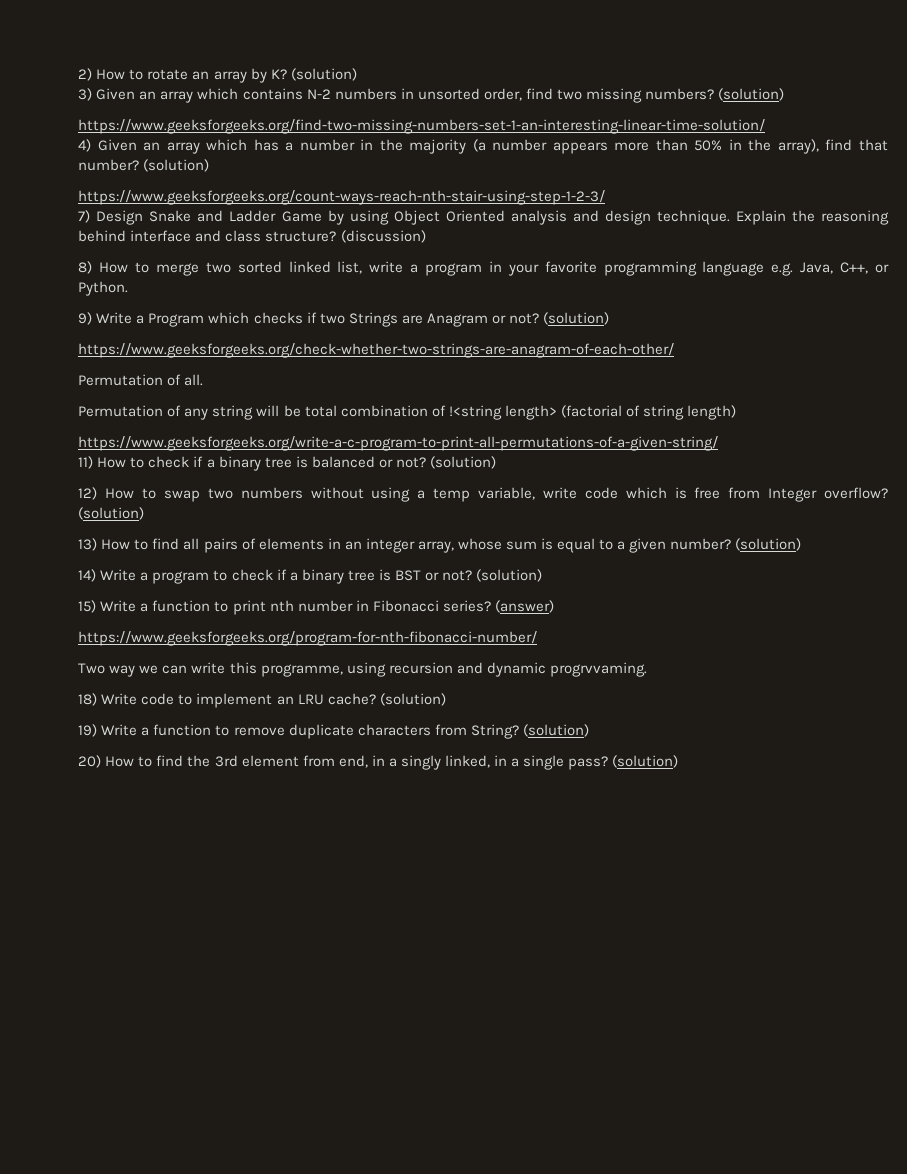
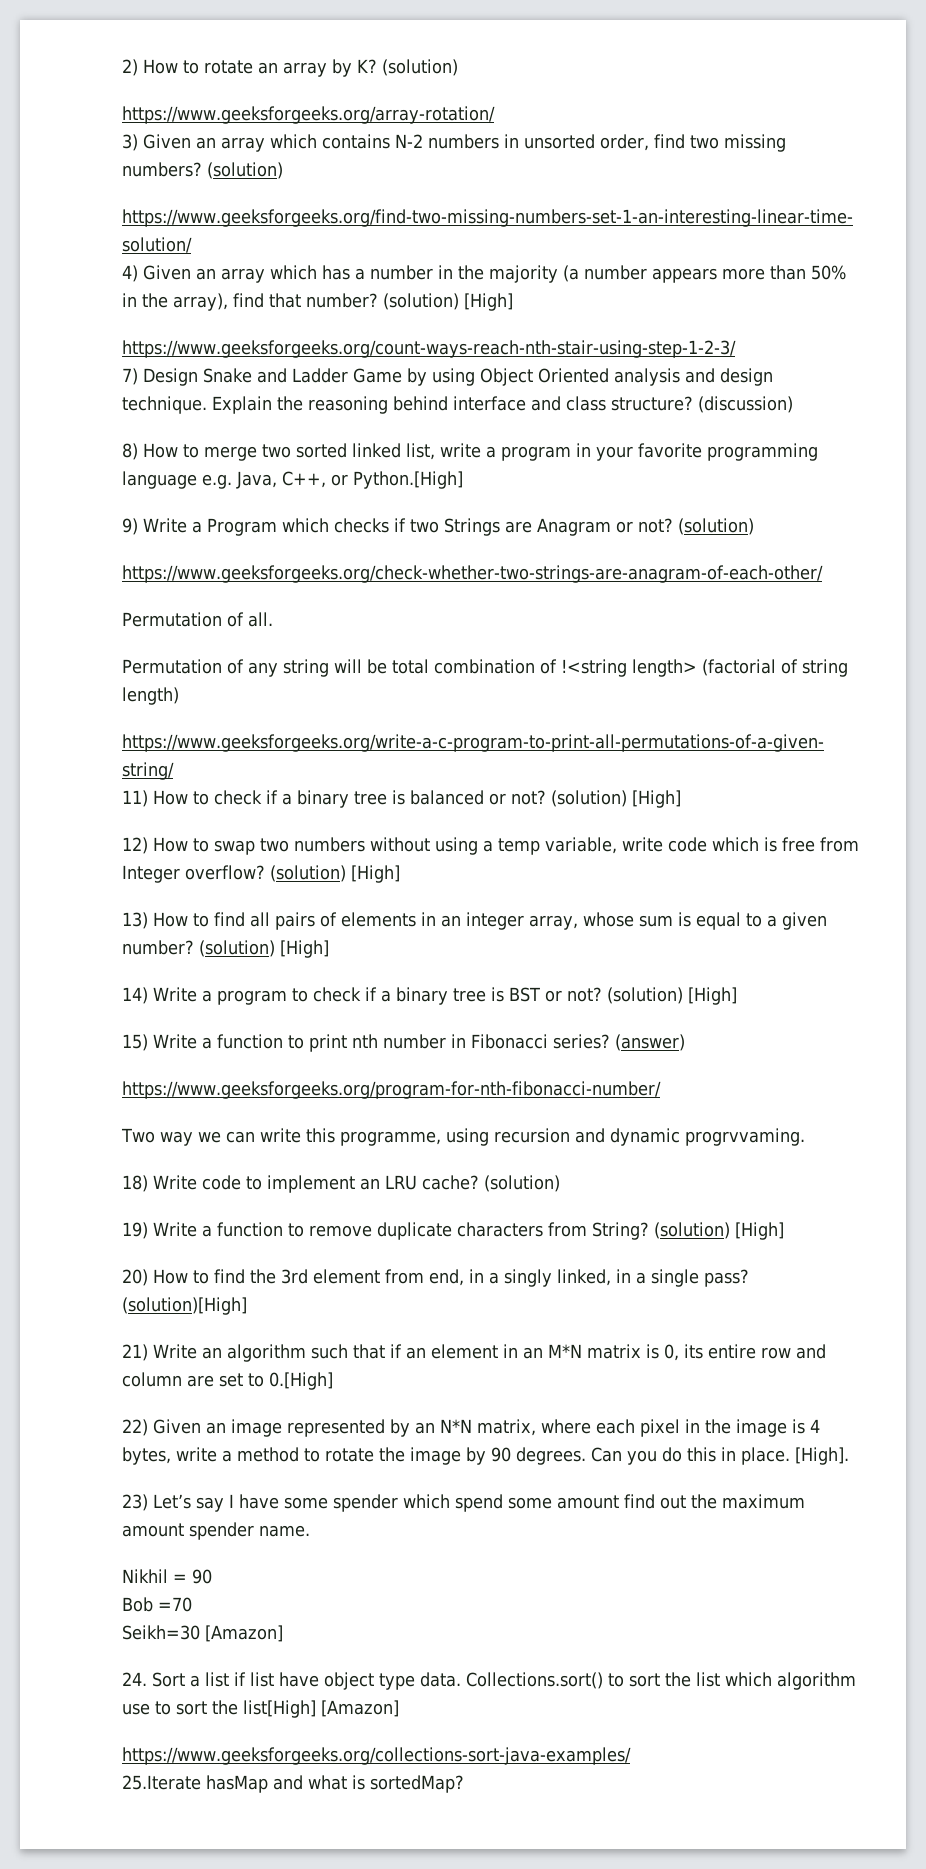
+ https://www.geeksforgeeks.org/array-rotation/
- 4) Given an array which has a number in the majority (a number appears more than 50% in the array), find that number? (solution)
+ 4) Given an array which has a number in the majority (a number appears more than 50% in the array), find that number? (solution) [High]
- 8) How to merge two sorted linked list, write a program in your favorite programming language e.g. Java, C++, or Python.
+ 8) How to merge two sorted linked list, write a program in your favorite programming language e.g. Java, C++, or Python.[High]
- 11) How to check if a binary tree is balanced or not? (solution)
+ 11) How to check if a binary tree is balanced or not? (solution) [High]
- 12) How to swap two numbers without using a temp variable, write code which is free from Integer overflow? (solution)
+ 12) How to swap two numbers without using a temp variable, write code which is free from Integer overflow? (solution) [High]
- 13) How to find all pairs of elements in an integer array, whose sum is equal to a given number? (solution)
+ 13) How to find all pairs of elements in an integer array, whose sum is equal to a given number? (solution) [High]
- 14) Write a program to check if a binary tree is BST or not? (solution)
+ 14) Write a program to check if a binary tree is BST or not? (solution) [High]
- 19) Write a function to remove duplicate characters from String? (solution)
+ 19) Write a function to remove duplicate characters from String? (solution) [High]
- 20) How to find the 3rd element from end, in a singly linked, in a single pass? (solution)
+ 20) How to find the 3rd element from end, in a singly linked, in a single pass? (solution)[High]
+ 21) Write an algorithm such that if an element in an M*N matrix is 0, its entire row and column are set to 0.[High]
+ 22) Given an image represented by an N*N matrix, where each pixel in the image is 4 bytes, write a method to rotate the image by 90 degrees. Can you do this in place. [High].
+ 23) Let’s say I have some spender which spend some amount find out the maximum amount spender name.
+ Nikhil = 90
+ Bob =70
+ Seikh=30 [Amazon]
+ 24. Sort a list if list have object type data. Collections.sort() to sort the list which algorithm use to sort the list[High] [Amazon]
+ https://www.geeksforgeeks.org/collections-sort-java-examples/
+ 25.Iterate hasMap and what is sortedMap?

